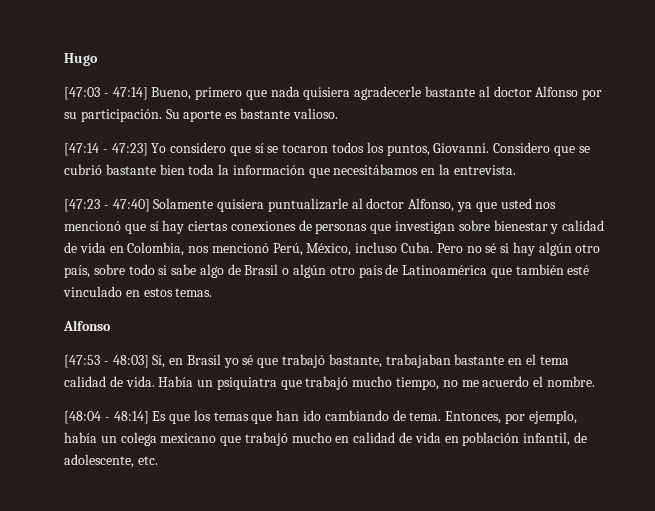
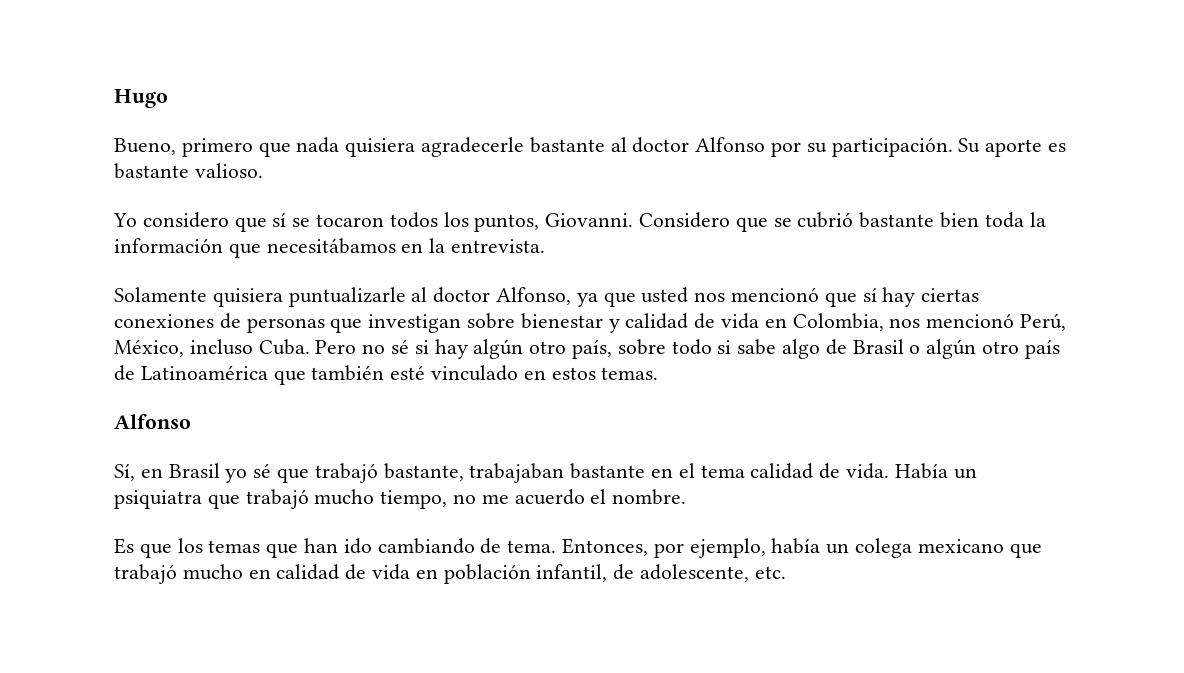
- [47:03 - 47:14] Bueno, primero que nada quisiera agradecerle bastante al doctor Alfonso por su participación.
+ Bueno, primero que nada quisiera agradecerle bastante al doctor Alfonso por su participación.
- [47:14 - 47:23] Yo considero que sí se tocaron todos los puntos, Giovanni.
+ Yo considero que sí se tocaron todos los puntos, Giovanni.
- [47:23 - 47:40] Solamente quisiera puntualizarle al doctor Alfonso, ya que usted nos mencionó que sí hay ciertas conexiones de personas que investigan sobre bienestar y calidad de vida en Colombia, nos mencionó Perú, México, incluso Cuba.
+ Solamente quisiera puntualizarle al doctor Alfonso, ya que usted nos mencionó que sí hay ciertas conexiones de personas que investigan sobre bienestar y calidad de vida en Colombia, nos mencionó Perú, México, incluso Cuba.
- [47:53 - 48:03] Sí, en Brasil yo sé que trabajó bastante, trabajaban bastante en el tema calidad de vida.
+ Sí, en Brasil yo sé que trabajó bastante, trabajaban bastante en el tema calidad de vida.
- [48:04 - 48:14] Es que los temas que han ido cambiando de tema.
+ Es que los temas que han ido cambiando de tema.

